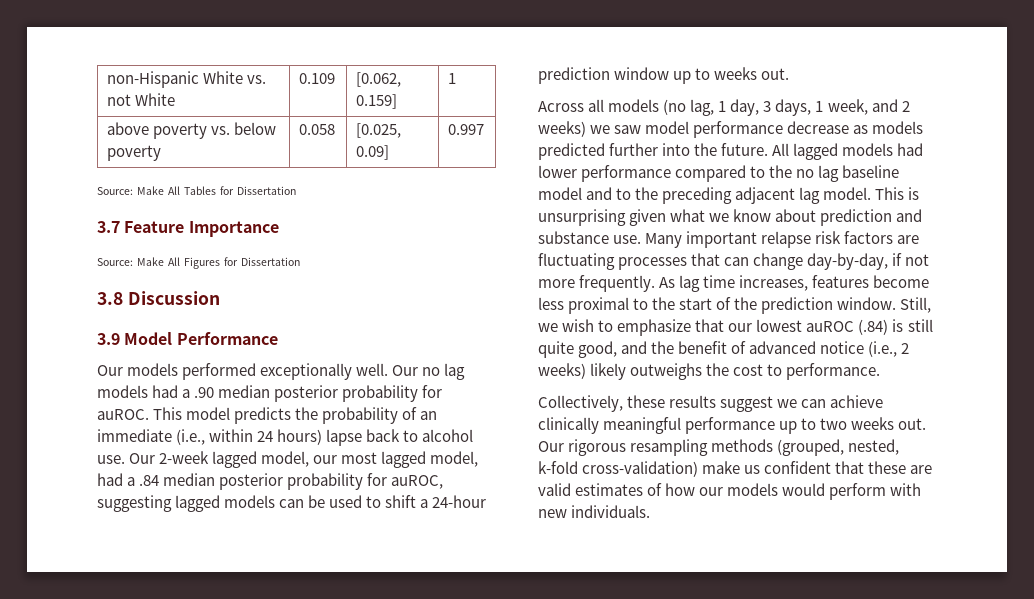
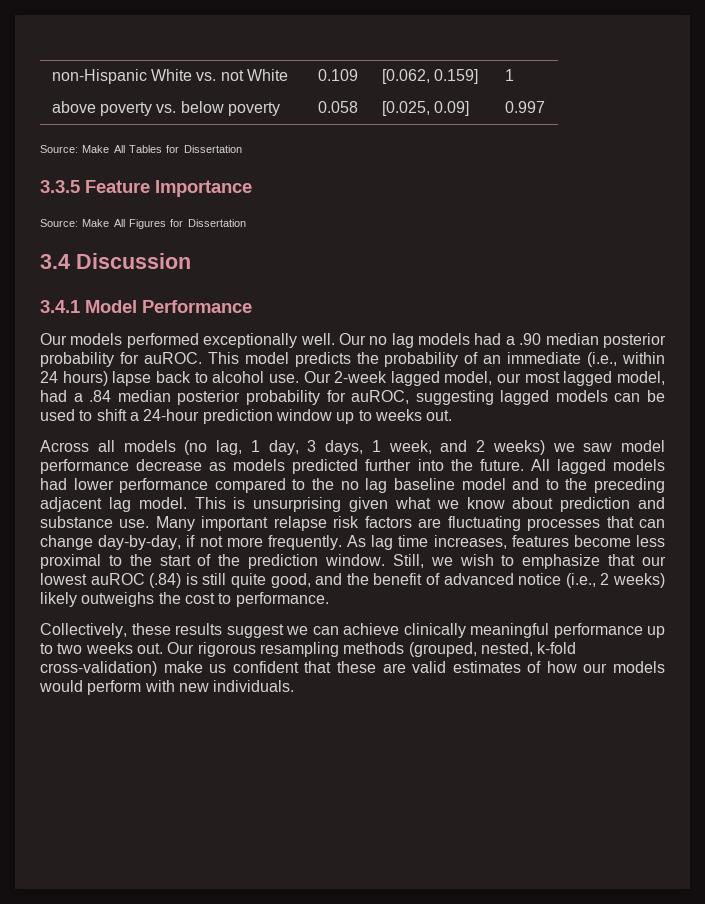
- 3.7 Feature Importance
+ 3.3.5 Feature Importance
- 3.8 Discussion
+ 3.4 Discussion
- 3.9 Model Performance
+ 3.4.1 Model Performance

